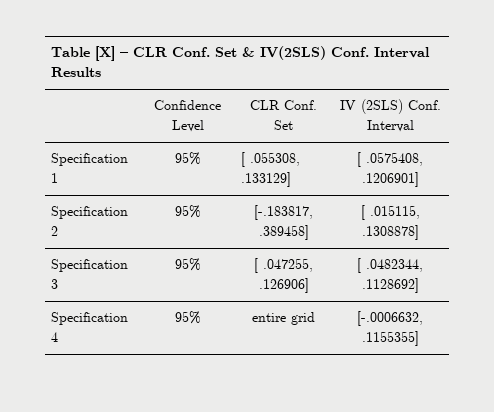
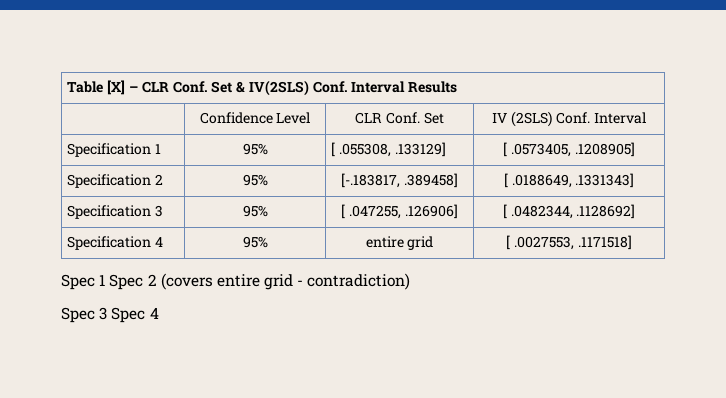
- Specification 1 | 95% | [ .055308, .133129] | [ .0575408, .1206901]
+ Specification 1 | 95% | [ .055308, .133129] | [ .0573405, .1208905]
- Specification 2 | 95% | [-.183817, .389458] | [ .015115, .1308878]
+ Specification 2 | 95% | [-.183817, .389458] | [ .0188649, .1331343]
- Specification 4 | 95% | entire grid | [-.0006632, .1155355]
+ Specification 4 | 95% | entire grid | [ .0027553, .1171518]
+ Spec 1 Spec 2 (covers entire grid - contradiction)
+ Spec 3 Spec 4

